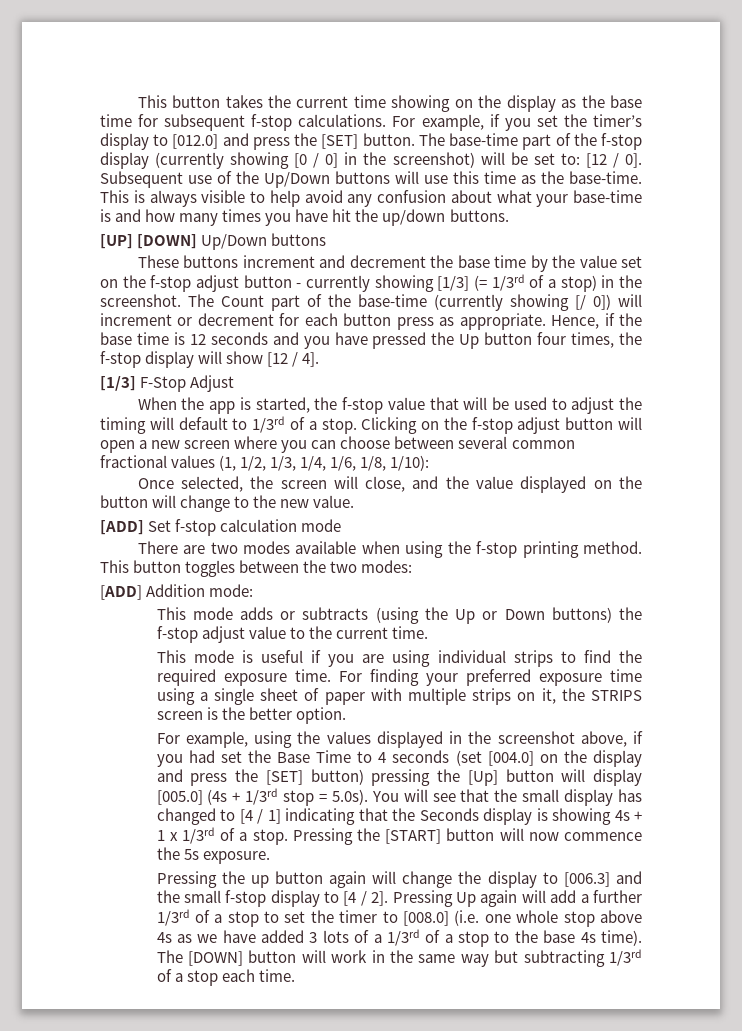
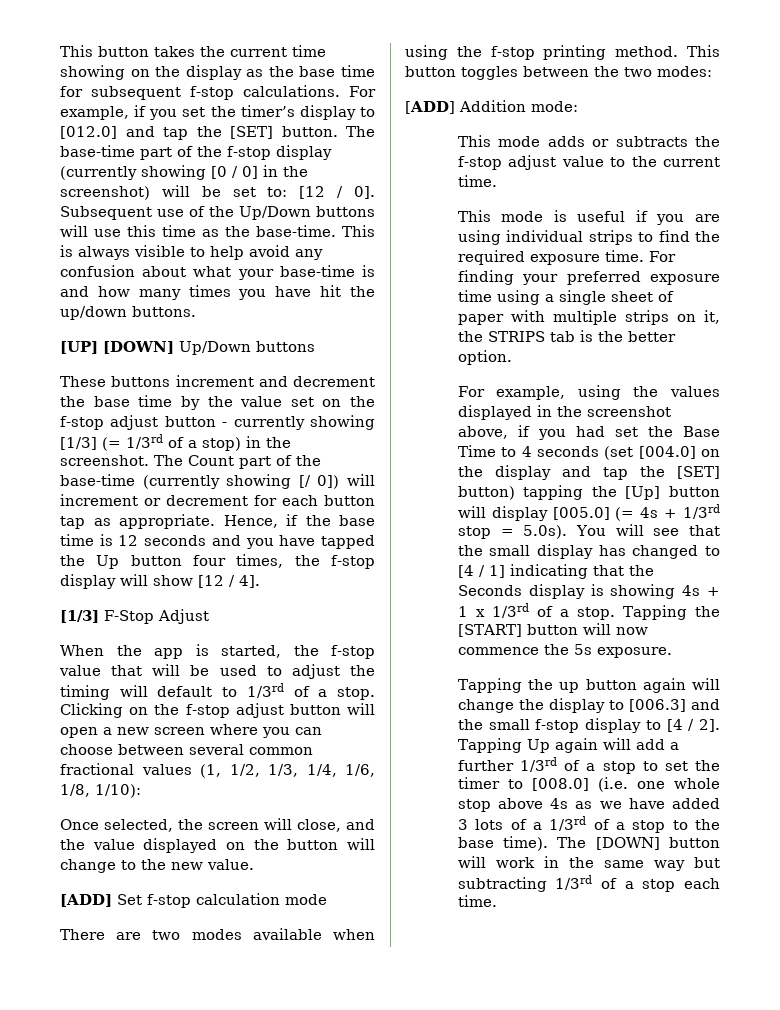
- For example, if you set the timer’s display to [012.0] and press the [SET] button.
+ For example, if you set the timer’s display to [012.0] and tap the [SET] button.
- The Count part of the base-time (currently showing [/ 0]) will increment or decrement for each button press as appropriate.
+ The Count part of the base-time (currently showing [/ 0]) will increment or decrement for each button tap as appropriate.
- Hence, if the base time is 12 seconds and you have pressed the Up button four times, the f-stop display will show [12 / 4].
+ Hence, if the base time is 12 seconds and you have tapped the Up button four times, the f-stop display will show [12 / 4].
- This mode adds or subtracts (using the Up or Down buttons) the f-stop adjust value to the current time.
+ This mode adds or subtracts the f-stop adjust value to the current time.
- For finding your preferred exposure time using a single sheet of paper with multiple strips on it, the STRIPS screen is the better option.
+ For finding your preferred exposure time using a single sheet of paper with multiple strips on it, the STRIPS tab is the better option.
- For example, using the values displayed in the screenshot above, if you had set the Base Time to 4 seconds (set [004.0] on the display and press the [SET] button) pressing the [Up] button will display [005.0] (4s + 1/3rd stop = 5.0s). You will see that the small display has changed to [4 / 1] indicating that the Seconds display is showing 4s + 1 x 1/3rd of a stop.
+ For example, using the values displayed in the screenshot above, if you had set the Base Time to 4 seconds (set [004.0] on the display and tap the [SET] button) tapping the [Up] button will display [005.0] (= 4s + 1/3rd stop = 5.0s). You will see that the small display has changed to [4 / 1] indicating that the Seconds display is showing 4s + 1 x 1/3rd of a stop.
- Pressing the [START] button will now commence the 5s exposure.
+ Tapping the [START] button will now commence the 5s exposure.
- Pressing the up button again will change the display to [006.3] and the small f-stop display to [4 / 2].
+ Tapping the up button again will change the display to [006.3] and the small f-stop display to [4 / 2].
- Pressing Up again will add a further 1/3rd of a stop to set the timer to [008.0] (i.e. one whole stop above 4s as we have added 3 lots of a 1/3rd of a stop to the base 4s time).
+ Tapping Up again will add a further 1/3rd of a stop to set the timer to [008.0] (i.e. one whole stop above 4s as we have added 3 lots of a 1/3rd of a stop to the base time).

